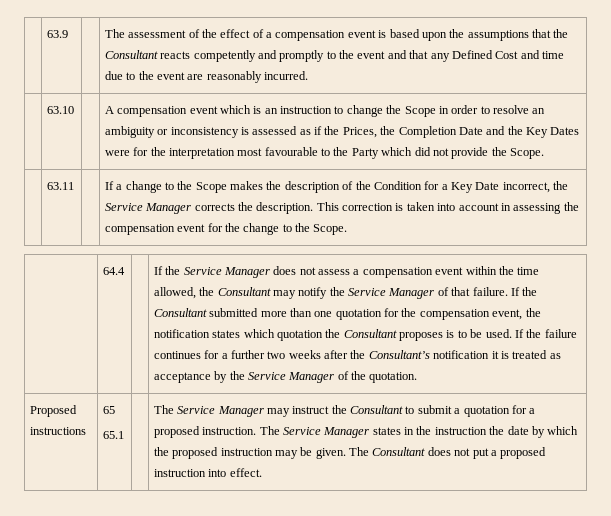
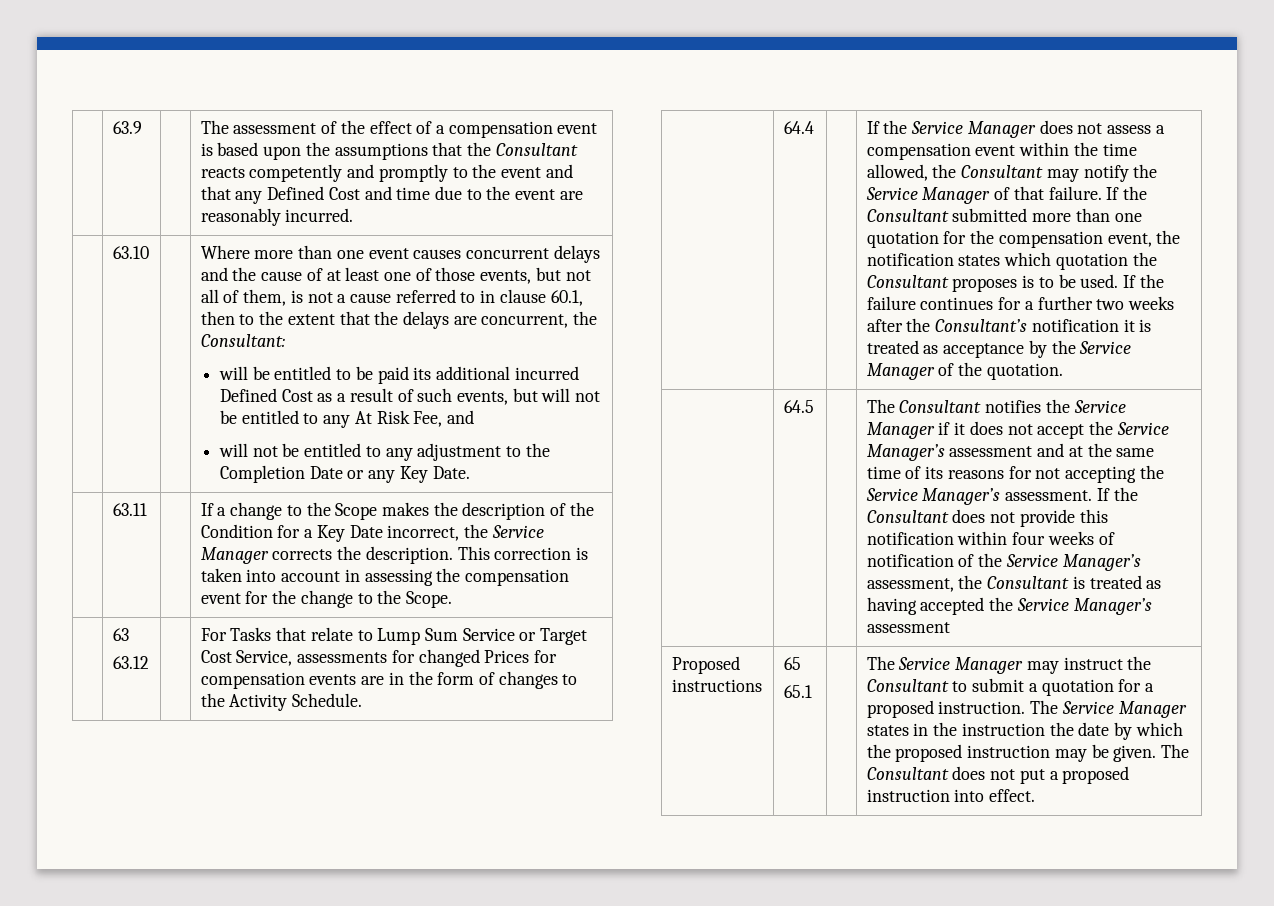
- A compensation event which is an instruction to change the Scope in order to resolve an ambiguity or inconsistency is assessed as if the Prices, the Completion Date and the Key Dates were for the interpretation most favourable to the Party which did not provide the Scope.
+ Where more than one event causes concurrent delays and the cause of at least one of those events, but not all of them, is not a cause referred to in clause 60.1, then to the extent that the delays are concurrent, the Consultant:
+ will be entitled to be paid its additional incurred Defined Cost as a result of such events, but will not be entitled to any At Risk Fee, and
+ will not be entitled to any adjustment to the Completion Date or any Key Date.
+ | 63
+ 63.12 | | For Tasks that relate to Lump Sum Service or Target Cost Service, assessments for changed Prices for compensation events are in the form of changes to the Activity Schedule.
+ 64.5 | | The Consultant notifies the Service Manager if it does not accept the Service Manager’s assessment and at the same time of its reasons for not accepting the Service Manager’s assessment. If the Consultant does not provide this notification within four weeks of notification of the Service Manager’s assessment, the Consultant is treated as having accepted the Service Manager’s assessment

